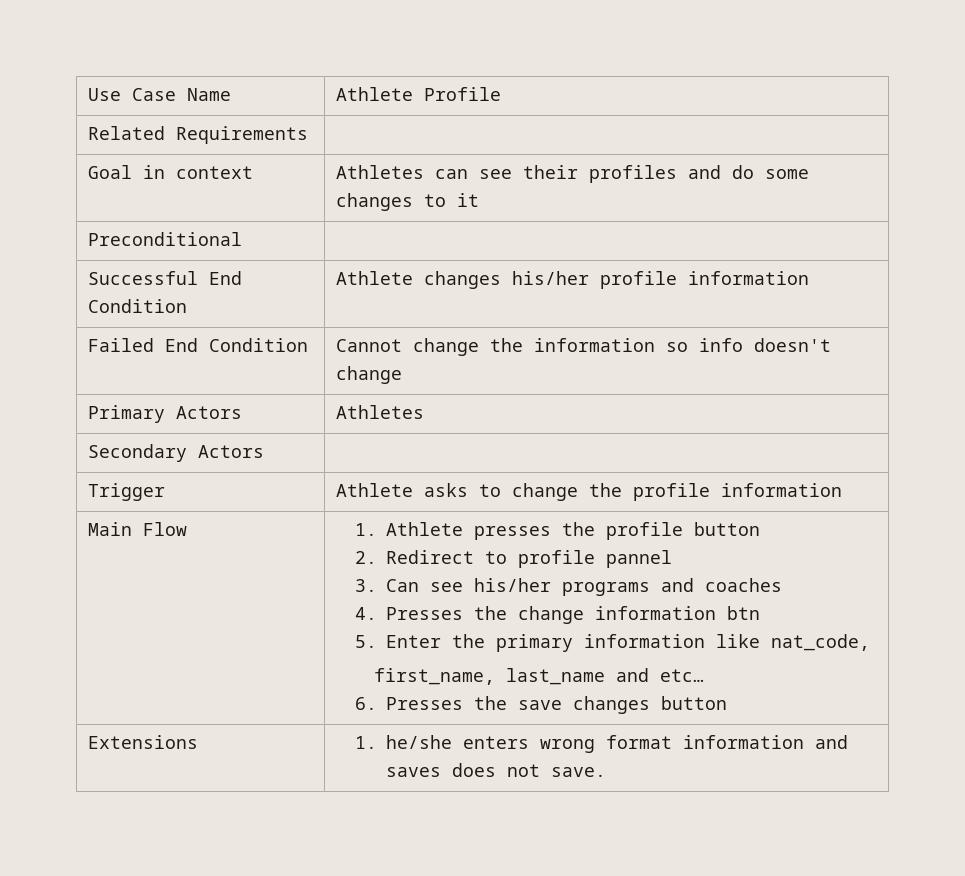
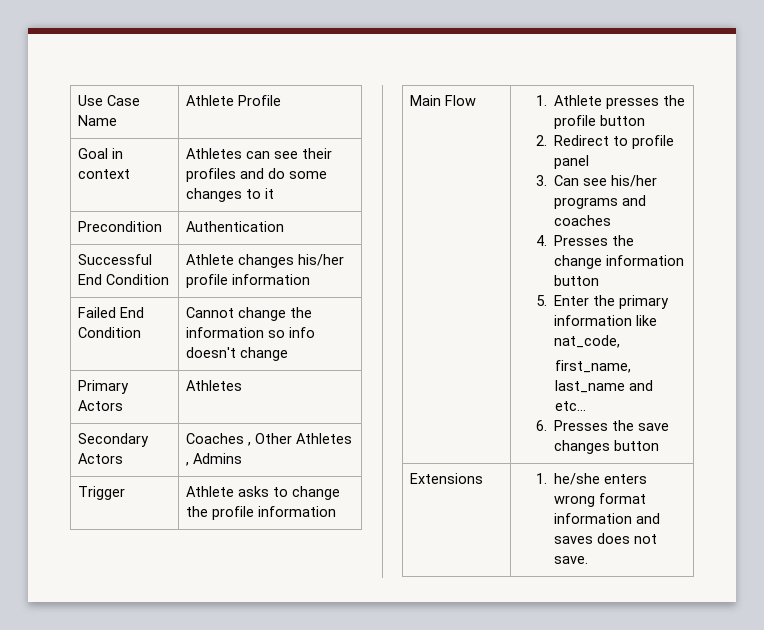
- Related Requirements |
- Preconditional |
+ Precondition | Authentication
- Secondary Actors |
+ Secondary Actors | Coaches , Other Athletes , Admins
- 2. Redirect to profile pannel
+ 2. Redirect to profile panel
- 4. Presses the change information btn
+ 4. Presses the change information button

